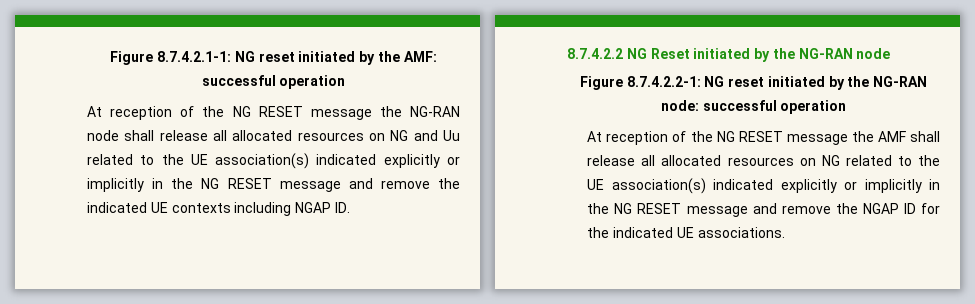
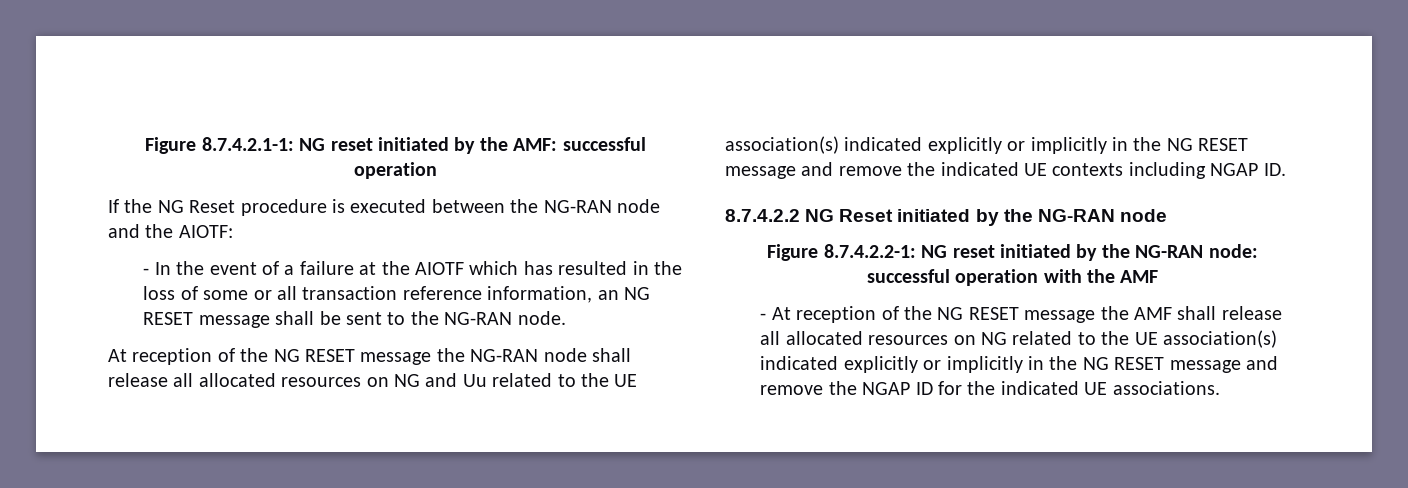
+ If the NG Reset procedure is executed between the NG-RAN node and the AIOTF:
+ - In the event of a failure at the AIOTF which has resulted in the loss of some or all transaction reference information, an NG RESET message shall be sent to the NG-RAN node.
- Figure 8.7.4.2.2-1: NG reset initiated by the NG-RAN node: successful operation
- At reception of the NG RESET message the AMF shall release all allocated resources on NG related to the UE association(s) indicated explicitly or implicitly in the NG RESET message and remove the NGAP ID for the indicated UE associations.
+ Figure 8.7.4.2.2-1: NG reset initiated by the NG-RAN node: successful operation with the AMF
+ - At reception of the NG RESET message the AMF shall release all allocated resources on NG related to the UE association(s) indicated explicitly or implicitly in the NG RESET message and remove the NGAP ID for the indicated UE associations.

